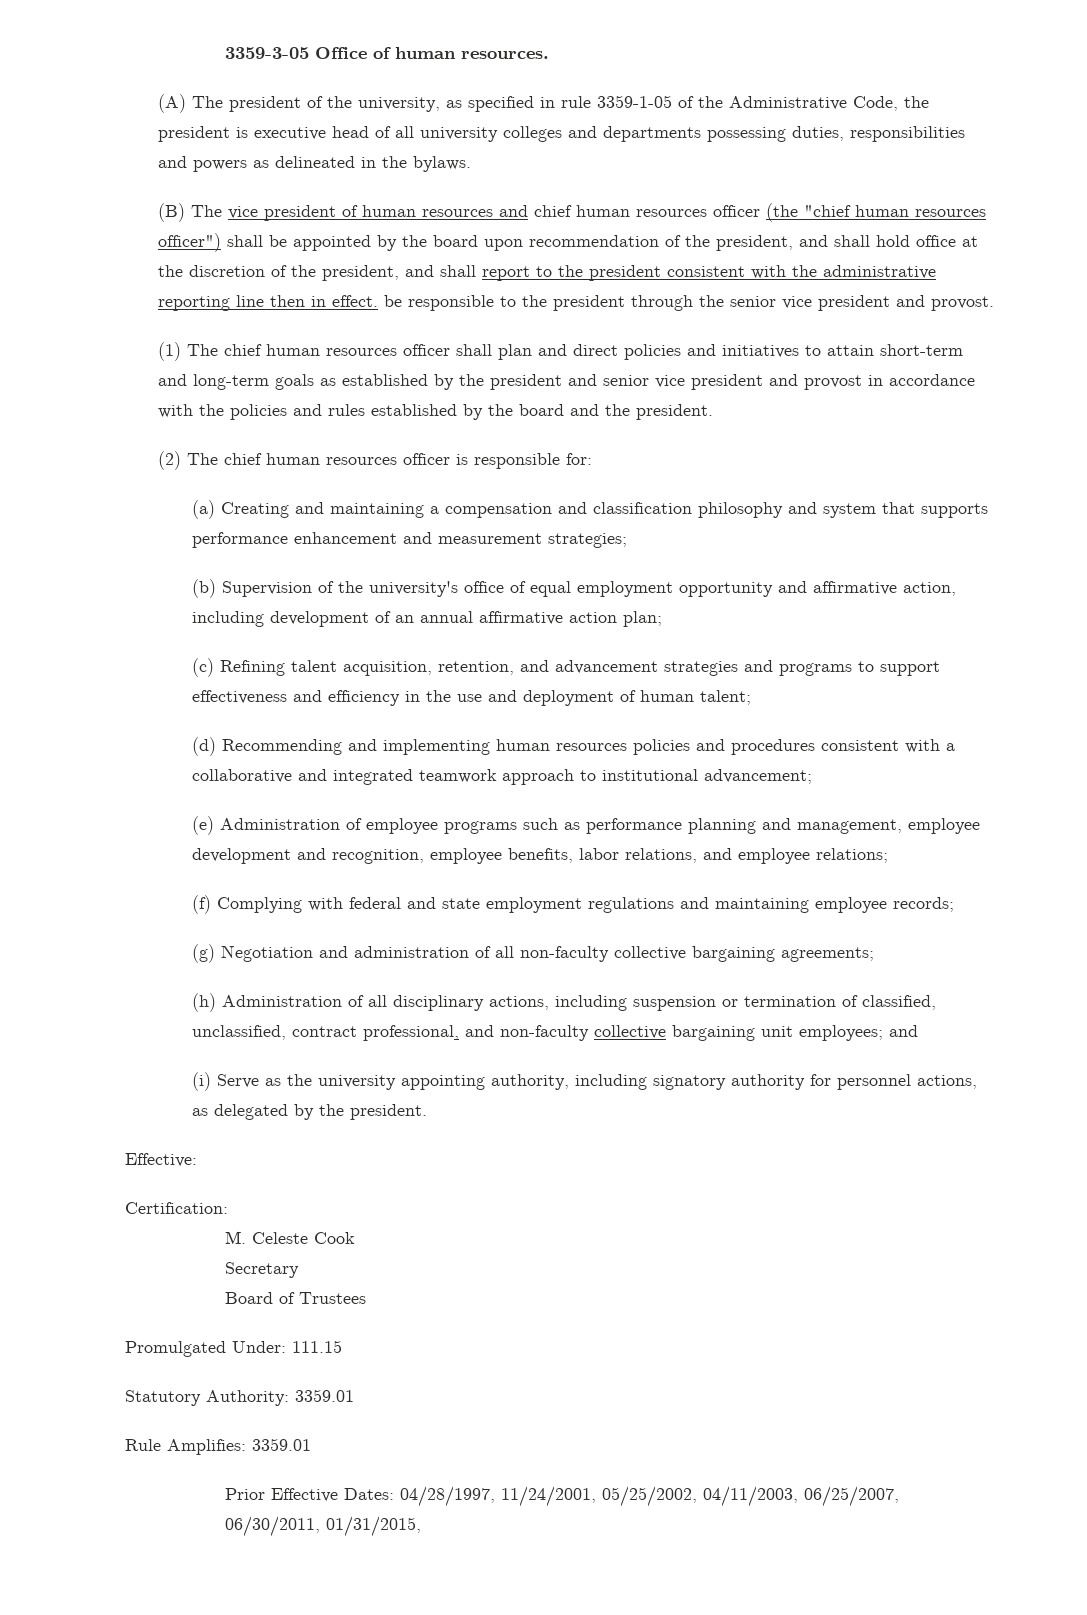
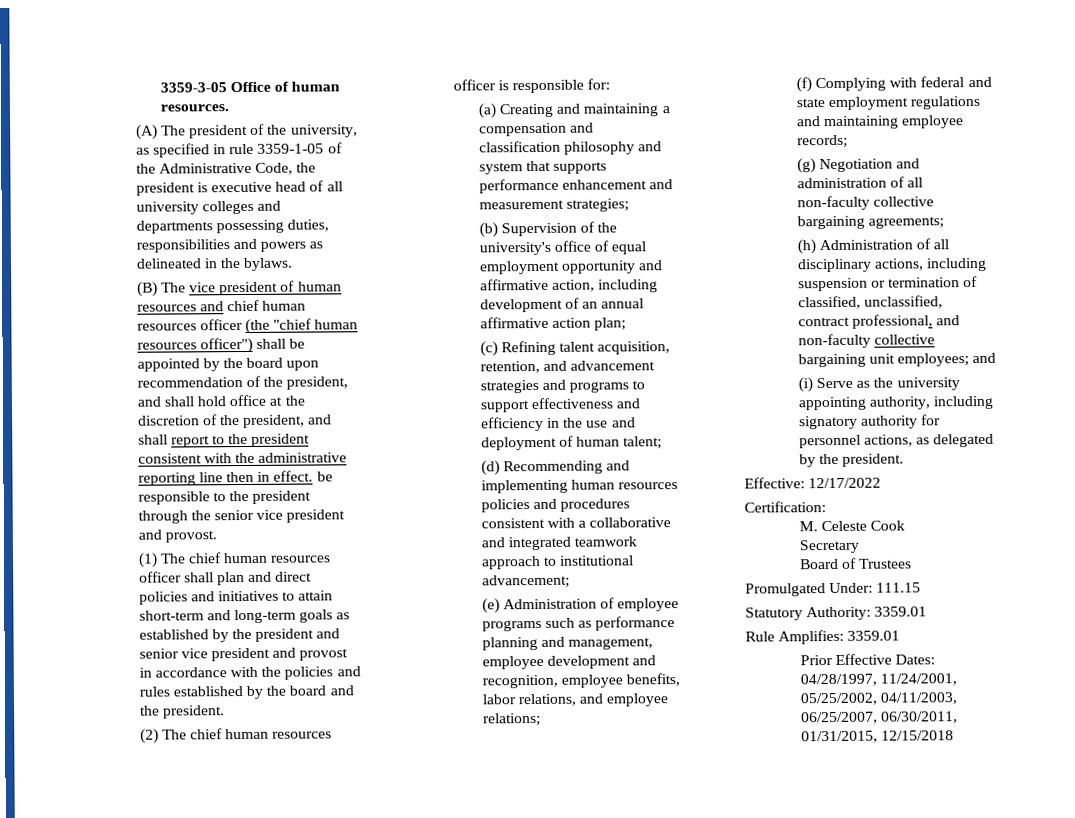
- Effective:
+ Effective: 12/17/2022
- Prior Effective Dates: 04/28/1997, 11/24/2001, 05/25/2002, 04/11/2003, 06/25/2007, 06/30/2011, 01/31/2015,
+ Prior Effective Dates: 04/28/1997, 11/24/2001, 05/25/2002, 04/11/2003, 06/25/2007, 06/30/2011, 01/31/2015, 12/15/2018

